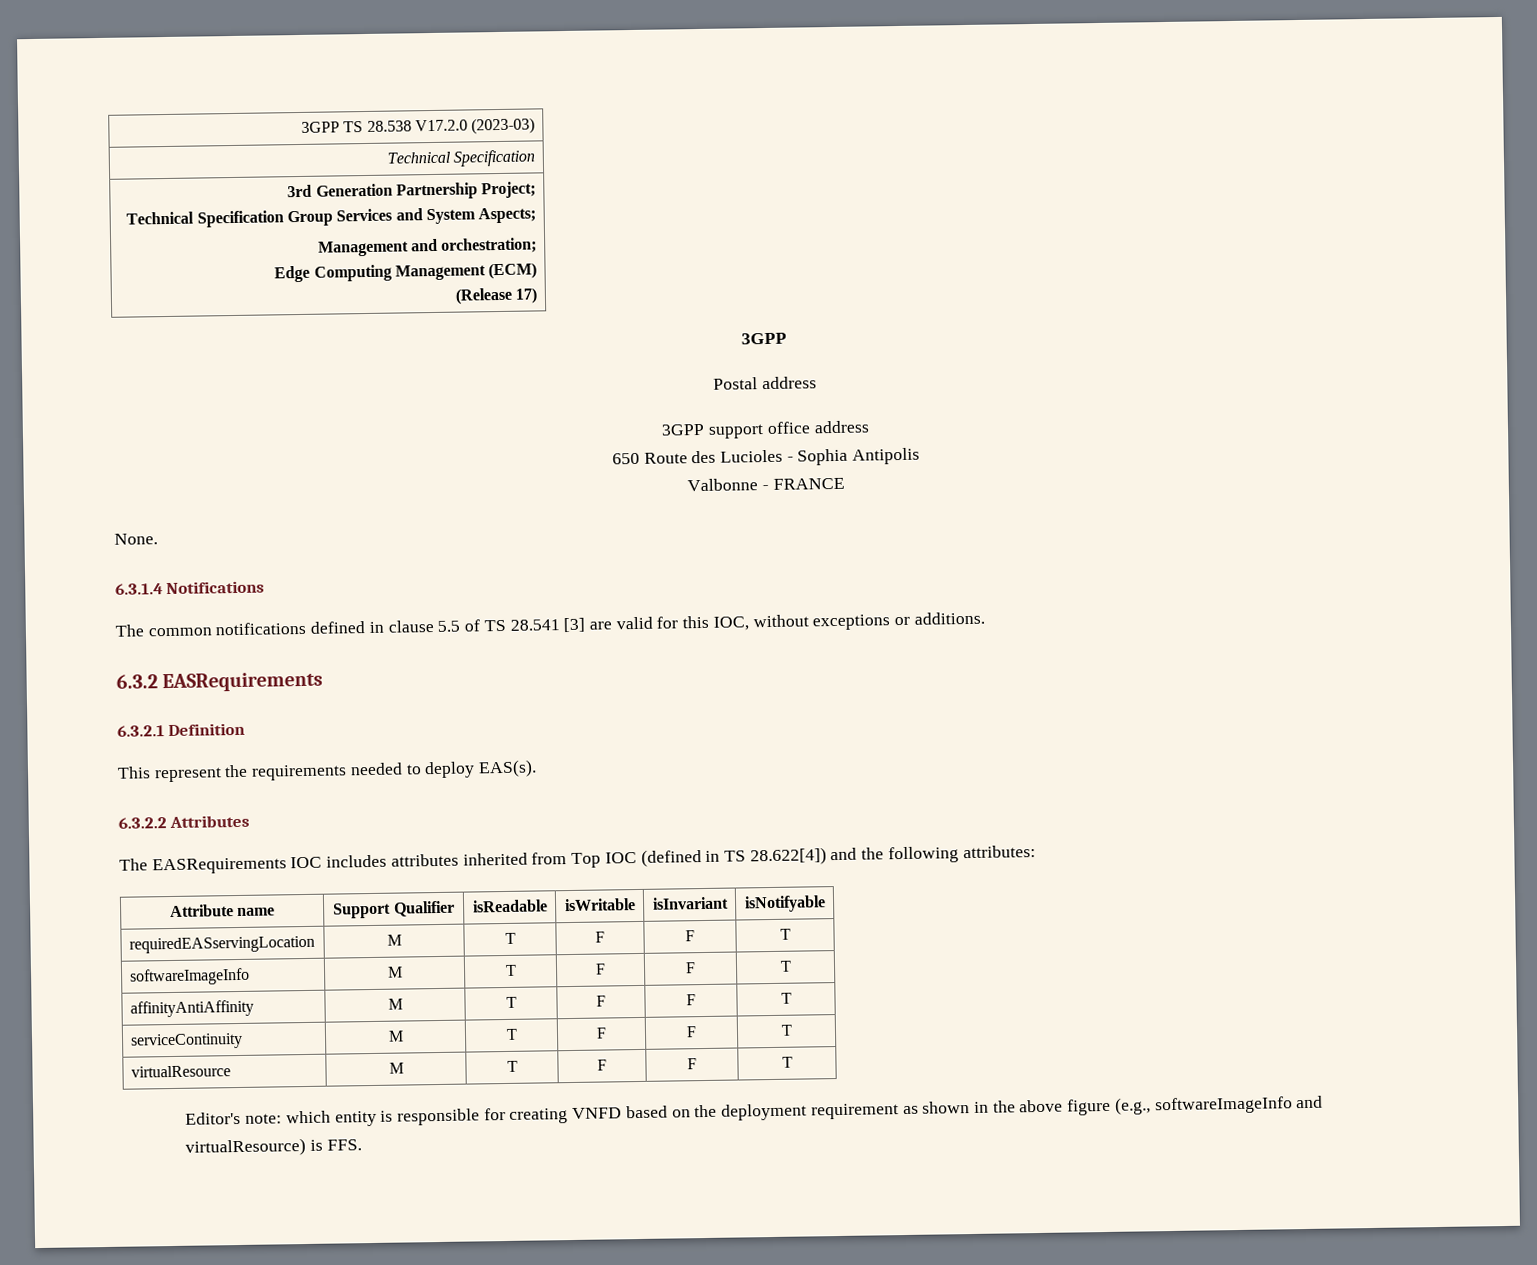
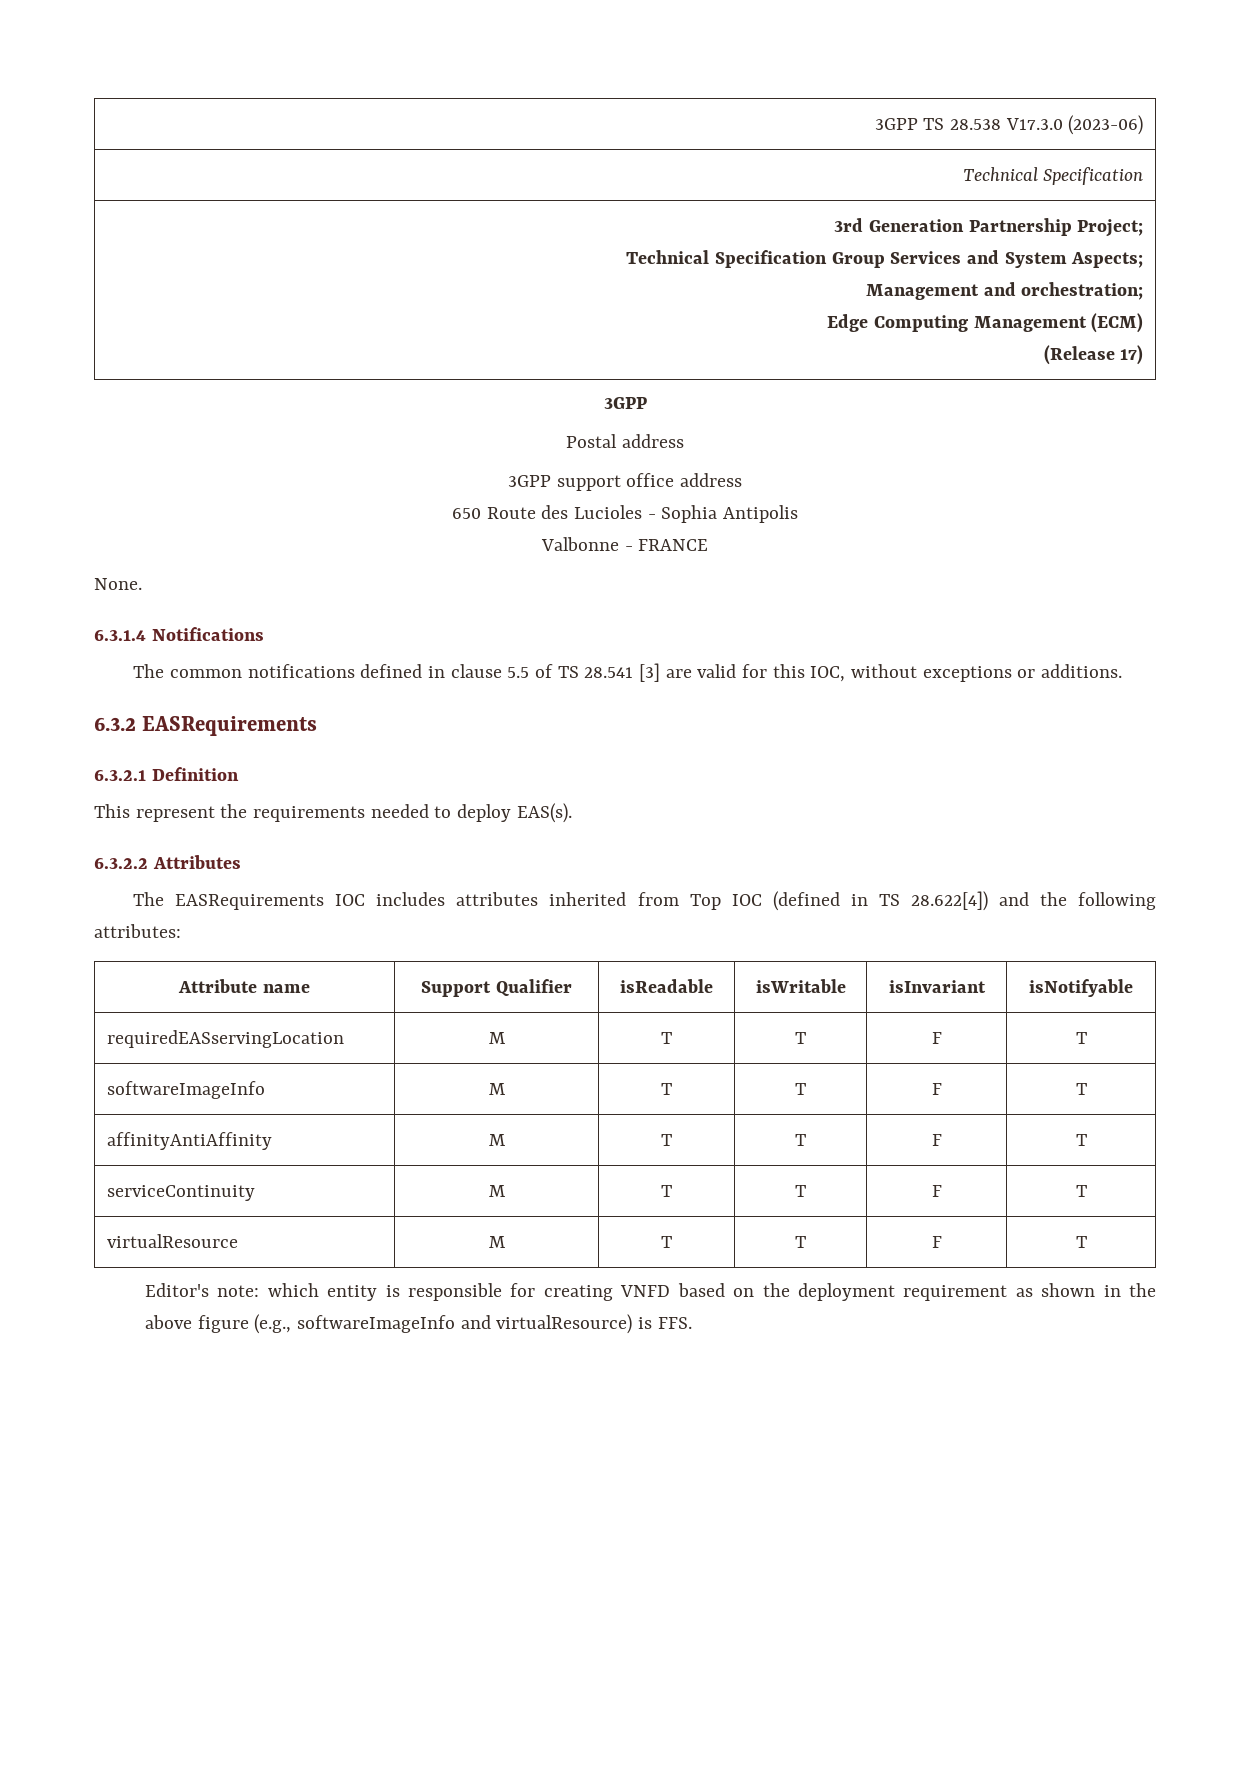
- 3GPP TS 28.538 V17.2.0 (2023-03)
+ 3GPP TS 28.538 V17.3.0 (2023-06)
- requiredEASservingLocation | M | T | F | F | T
+ requiredEASservingLocation | M | T | T | F | T
- softwareImageInfo | M | T | F | F | T
+ softwareImageInfo | M | T | T | F | T
- affinityAntiAffinity | M | T | F | F | T
+ affinityAntiAffinity | M | T | T | F | T
- serviceContinuity | M | T | F | F | T
+ serviceContinuity | M | T | T | F | T
- virtualResource | M | T | F | F | T
+ virtualResource | M | T | T | F | T

